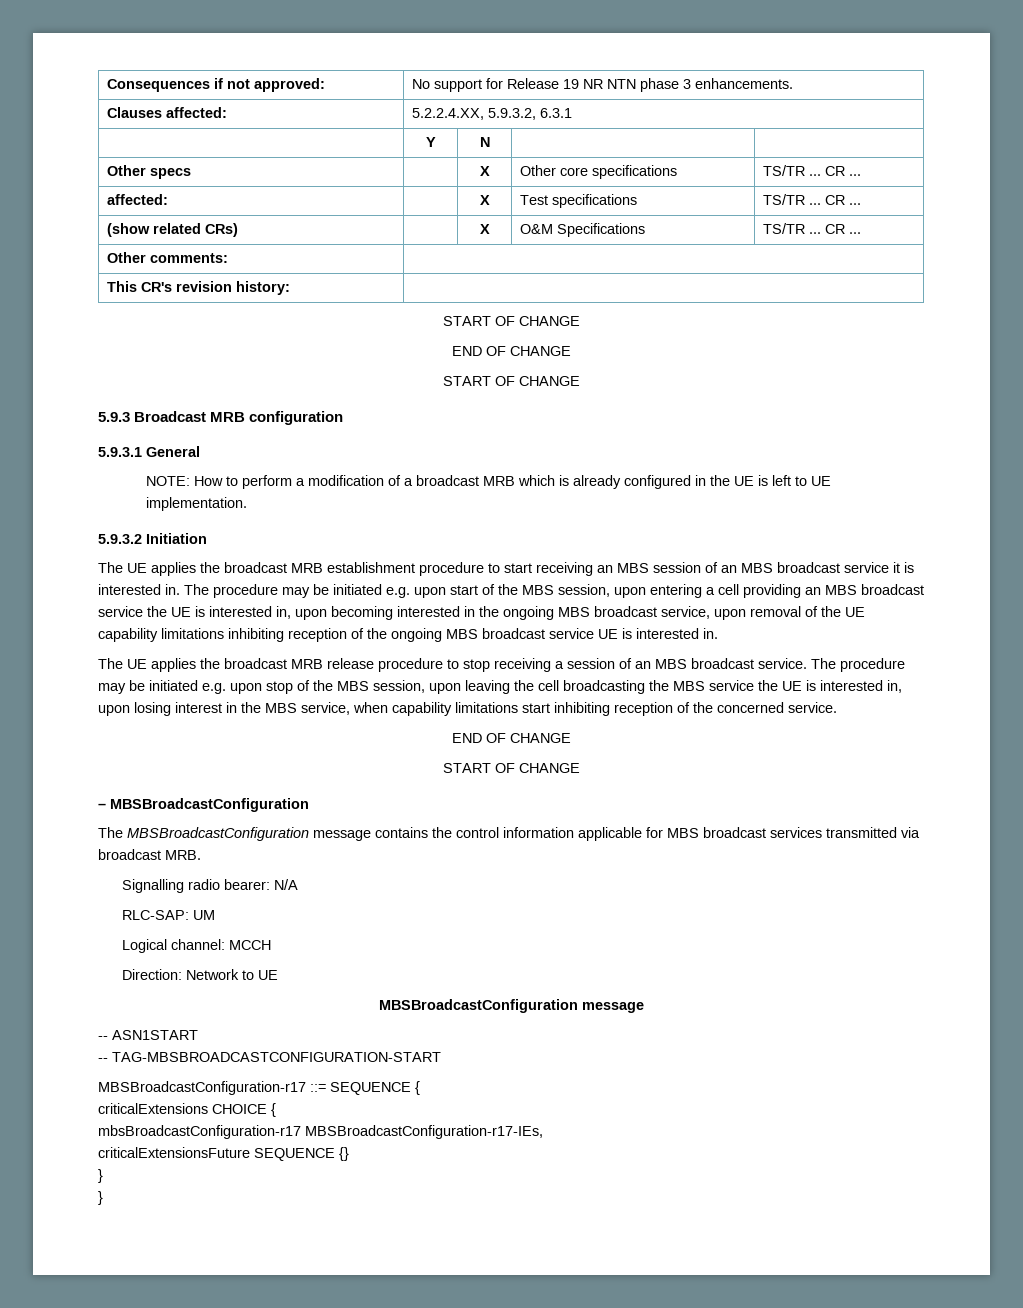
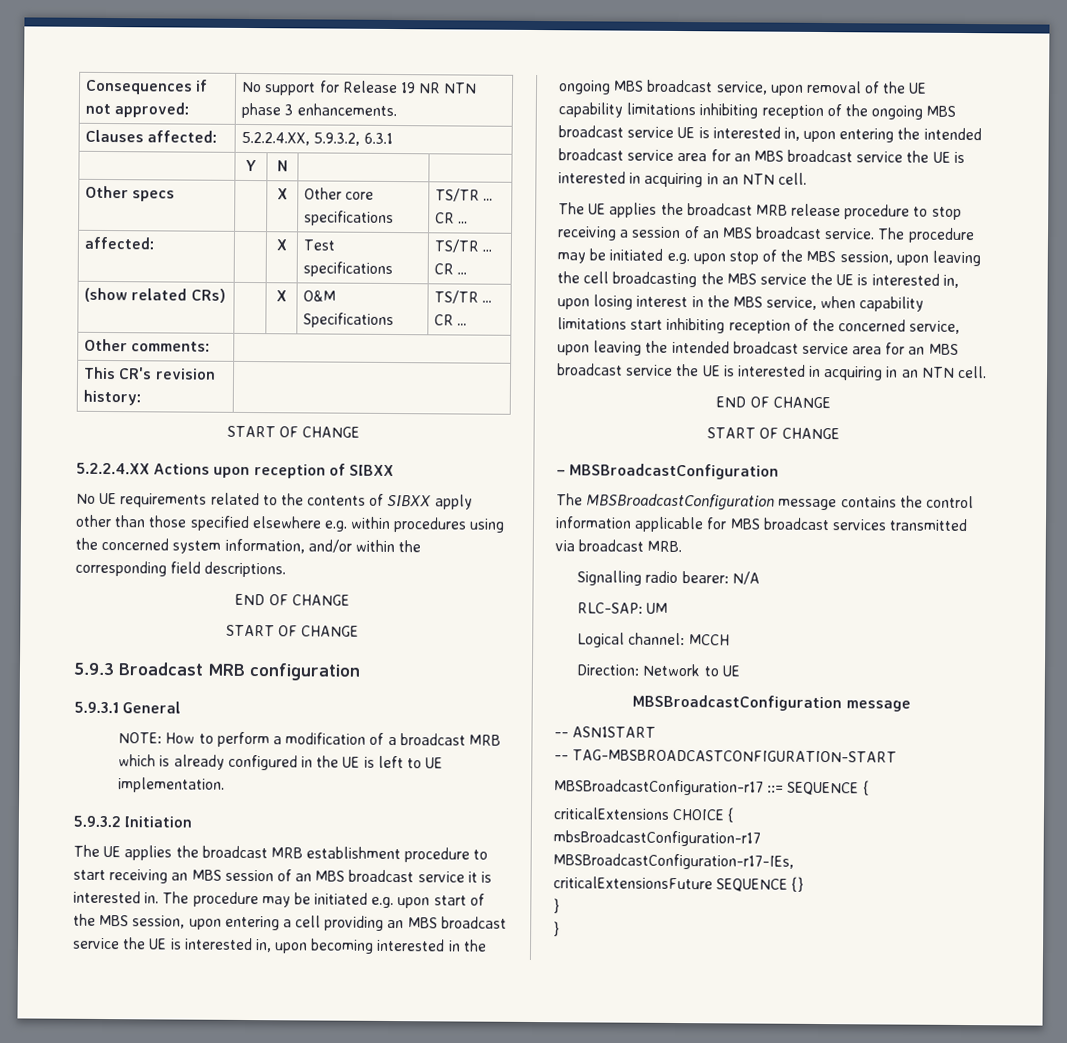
+ 5.2.2.4.XX Actions upon reception of SIBXX
+ No UE requirements related to the contents of SIBXX apply other than those specified elsewhere e.g. within procedures using the concerned system information, and/or within the corresponding field descriptions.
- The procedure may be initiated e.g. upon start of the MBS session, upon entering a cell providing an MBS broadcast service the UE is interested in, upon becoming interested in the ongoing MBS broadcast service, upon removal of the UE capability limitations inhibiting reception of the ongoing MBS broadcast service UE is interested in.
+ The procedure may be initiated e.g. upon start of the MBS session, upon entering a cell providing an MBS broadcast service the UE is interested in, upon becoming interested in the ongoing MBS broadcast service, upon removal of the UE capability limitations inhibiting reception of the ongoing MBS broadcast service UE is interested in, upon entering the intended broadcast service area for an MBS broadcast service the UE is interested in acquiring in an NTN cell.
- The procedure may be initiated e.g. upon stop of the MBS session, upon leaving the cell broadcasting the MBS service the UE is interested in, upon losing interest in the MBS service, when capability limitations start inhibiting reception of the concerned service.
+ The procedure may be initiated e.g. upon stop of the MBS session, upon leaving the cell broadcasting the MBS service the UE is interested in, upon losing interest in the MBS service, when capability limitations start inhibiting reception of the concerned service, upon leaving the intended broadcast service area for an MBS broadcast service the UE is interested in acquiring in an NTN cell.

